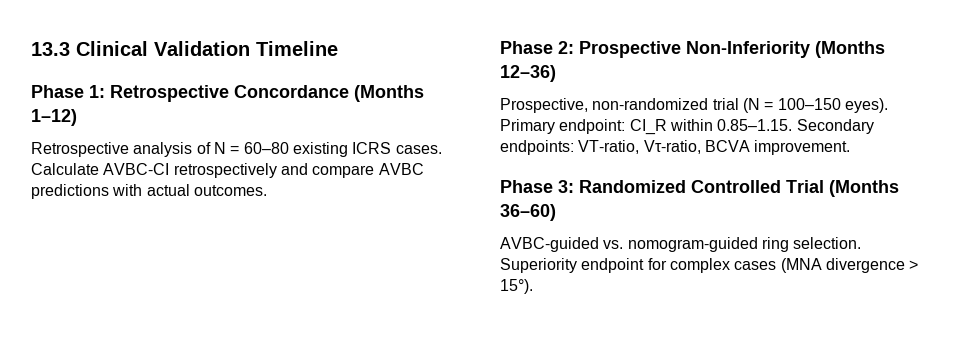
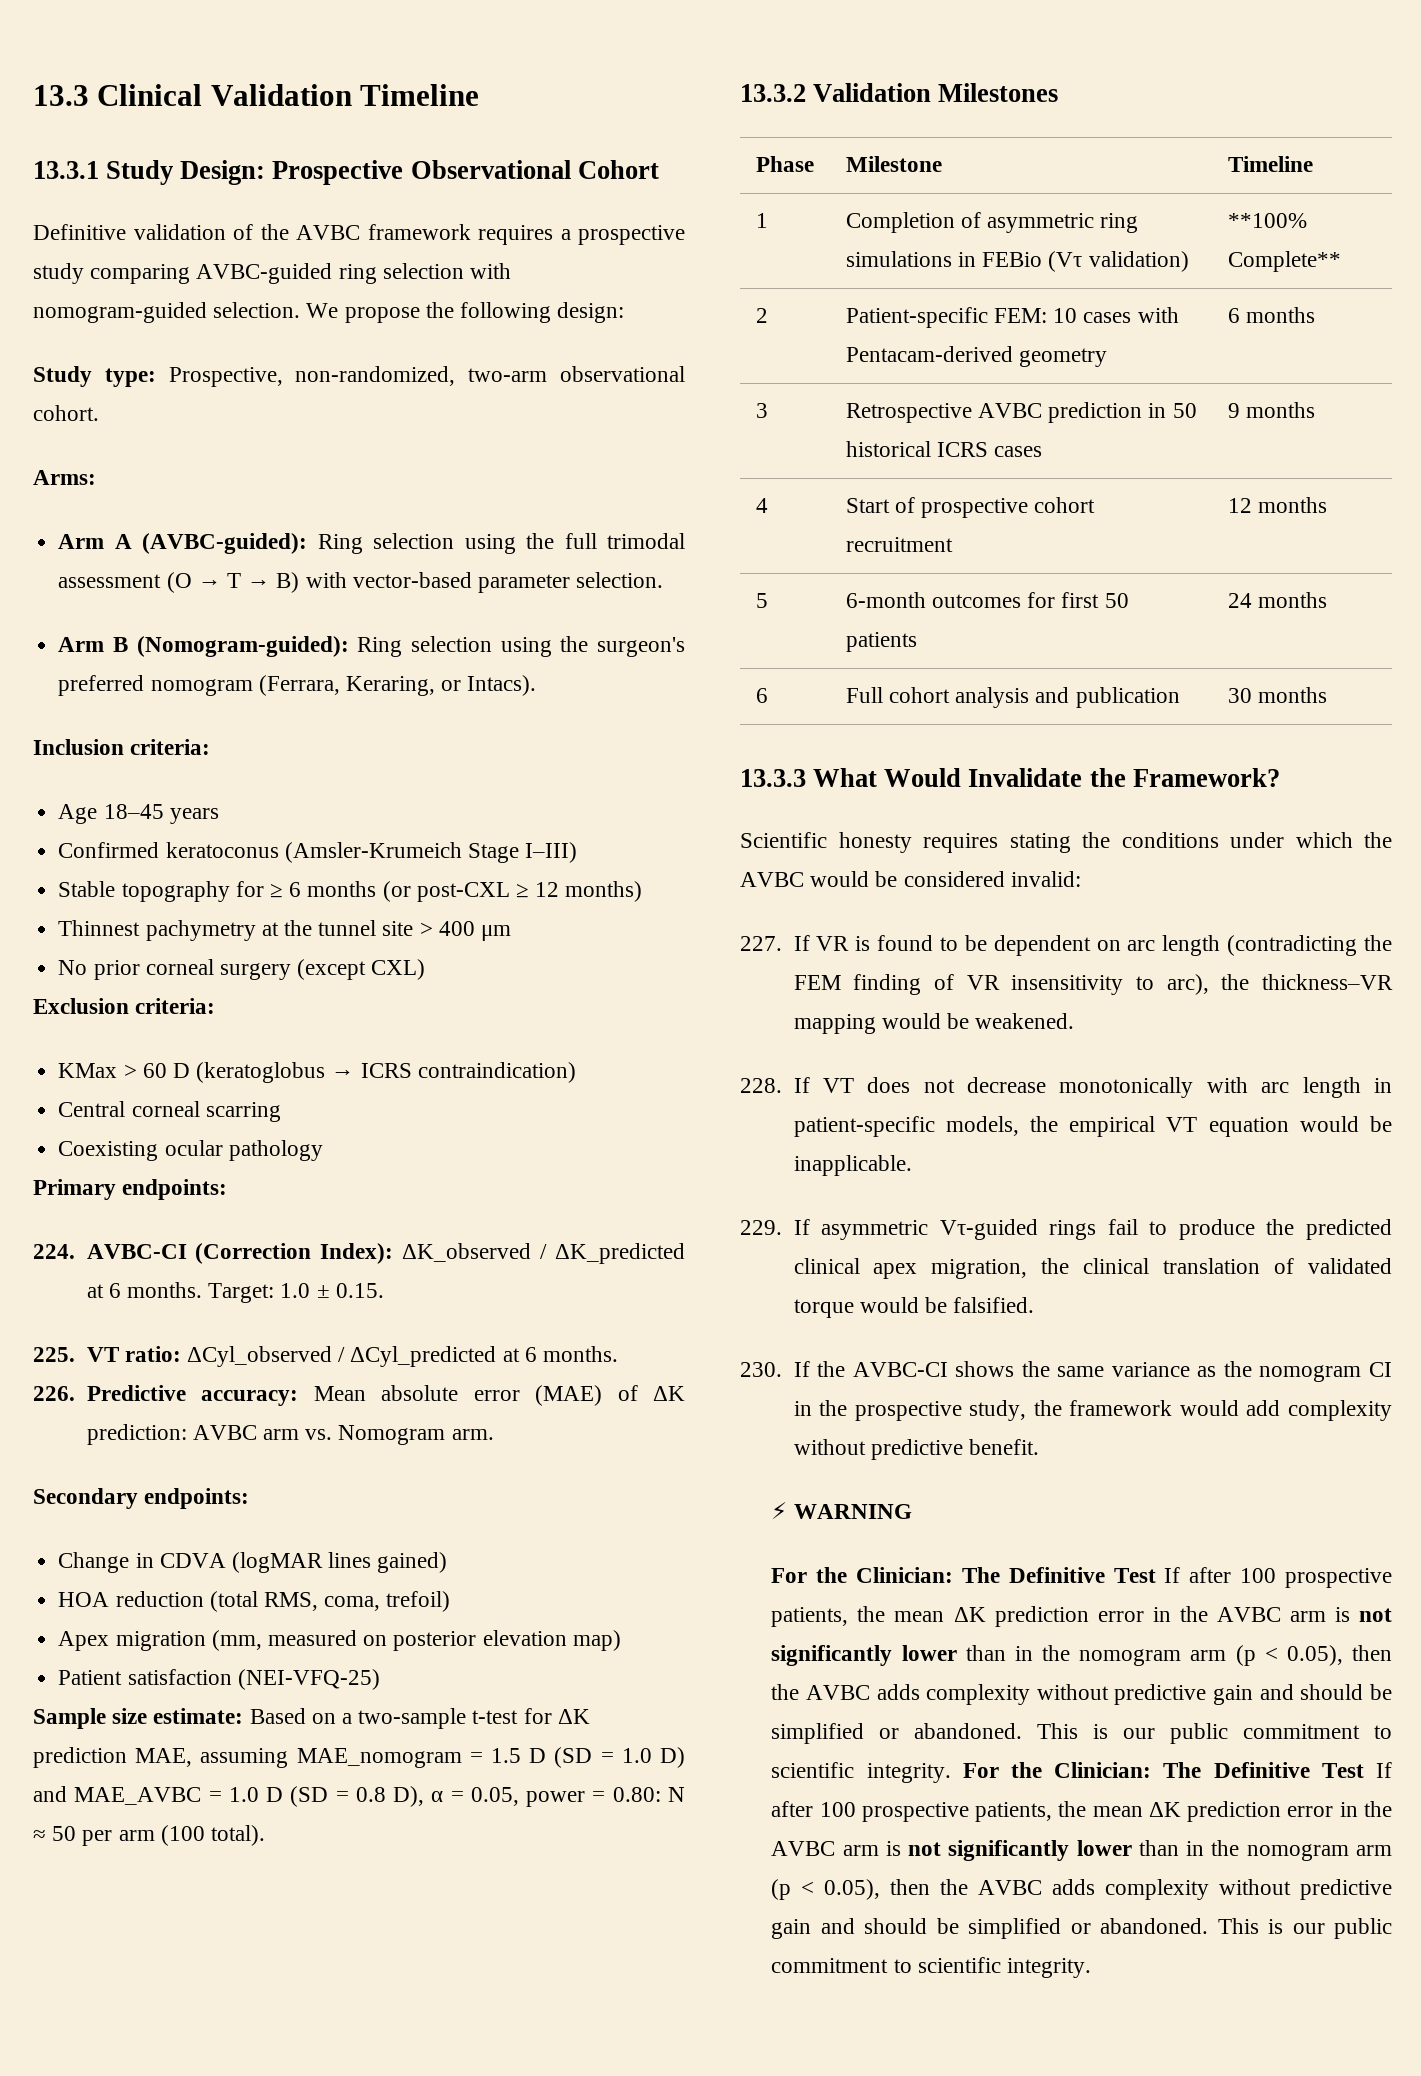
- Phase 1: Retrospective Concordance (Months 1–12)
- Retrospective analysis of N = 60–80 existing ICRS cases. Calculate AVBC-CI retrospectively and compare AVBC predictions with actual outcomes.
- Phase 2: Prospective Non-Inferiority (Months 12–36)
- Prospective, non-randomized trial (N = 100–150 eyes). Primary endpoint: CI_R within 0.85–1.15. Secondary endpoints: VT-ratio, Vτ-ratio, BCVA improvement.
- Phase 3: Randomized Controlled Trial (Months 36–60)
- AVBC-guided vs. nomogram-guided ring selection. Superiority endpoint for complex cases (MNA divergence > 15°).
+ 13.3.1 Study Design: Prospective Observational Cohort
+ Definitive validation of the AVBC framework requires a prospective study comparing AVBC-guided ring selection with nomogram-guided selection. We propose the following design:
+ Study type: Prospective, non-randomized, two-arm observational cohort.
+ Arms:
+ Arm A (AVBC-guided): Ring selection using the full trimodal assessment (O → T → B) with vector-based parameter selection.
+ Arm B (Nomogram-guided): Ring selection using the surgeon's preferred nomogram (Ferrara, Keraring, or Intacs).
+ Inclusion criteria:
+ Age 18–45 years
+ Confirmed keratoconus (Amsler-Krumeich Stage I–III)
+ Stable topography for ≥ 6 months (or post-CXL ≥ 12 months)
+ Thinnest pachymetry at the tunnel site > 400 μm
+ No prior corneal surgery (except CXL)
+ Exclusion criteria:
+ KMax > 60 D (keratoglobus → ICRS contraindication)
+ Central corneal scarring
+ Coexisting ocular pathology
+ Primary endpoints:
+ 224. AVBC-CI (Correction Index): ΔK_observed / ΔK_predicted at 6 months. Target: 1.0 ± 0.15.
+ 225. VT ratio: ΔCyl_observed / ΔCyl_predicted at 6 months.
+ 226. Predictive accuracy: Mean absolute error (MAE) of ΔK prediction: AVBC arm vs. Nomogram arm.
+ Secondary endpoints:
+ Change in CDVA (logMAR lines gained)
+ HOA reduction (total RMS, coma, trefoil)
+ Apex migration (mm, measured on posterior elevation map)
+ Patient satisfaction (NEI-VFQ-25)
+ Sample size estimate: Based on a two-sample t-test for ΔK prediction MAE, assuming MAE_nomogram = 1.5 D (SD = 1.0 D) and MAE_AVBC = 1.0 D (SD = 0.8 D), α = 0.05, power = 0.80: N ≈ 50 per arm (100 total).
+ 13.3.2 Validation Milestones
+ Phase | Milestone | Timeline
+ 1 | Completion of asymmetric ring simulations in FEBio (Vτ validation) | **100% Complete**
+ 2 | Patient-specific FEM: 10 cases with Pentacam-derived geometry | 6 months
+ 3 | Retrospective AVBC prediction in 50 historical ICRS cases | 9 months
+ 4 | Start of prospective cohort recruitment | 12 months
+ 5 | 6-month outcomes for first 50 patients | 24 months
+ 6 | Full cohort analysis and publication | 30 months
+ 13.3.3 What Would Invalidate the Framework?
+ Scientific honesty requires stating the conditions under which the AVBC would be considered invalid:
+ 227. If VR is found to be dependent on arc length (contradicting the FEM finding of VR insensitivity to arc), the thickness–VR mapping would be weakened.
+ 228. If VT does not decrease monotonically with arc length in patient-specific models, the empirical VT equation would be inapplicable.
+ 229. If asymmetric Vτ-guided rings fail to produce the predicted clinical apex migration, the clinical translation of validated torque would be falsified.
+ 230. If the AVBC-CI shows the same variance as the nomogram CI in the prospective study, the framework would add complexity without predictive benefit.
+ ⚡ WARNING
+ For the Clinician: The Definitive Test If after 100 prospective patients, the mean ΔK prediction error in the AVBC arm is not significantly lower than in the nomogram arm (p < 0.05), then the AVBC adds complexity without predictive gain and should be simplified or abandoned. This is our public commitment to scientific integrity. For the Clinician: The Definitive Test If after 100 prospective patients, the mean ΔK prediction error in the AVBC arm is not significantly lower than in the nomogram arm (p < 0.05), then the AVBC adds complexity without predictive gain and should be simplified or abandoned. This is our public commitment to scientific integrity.

